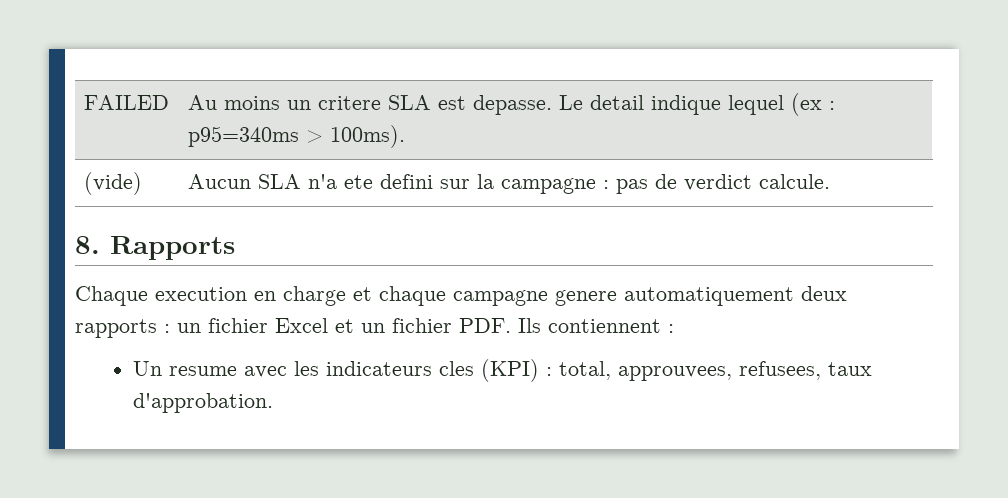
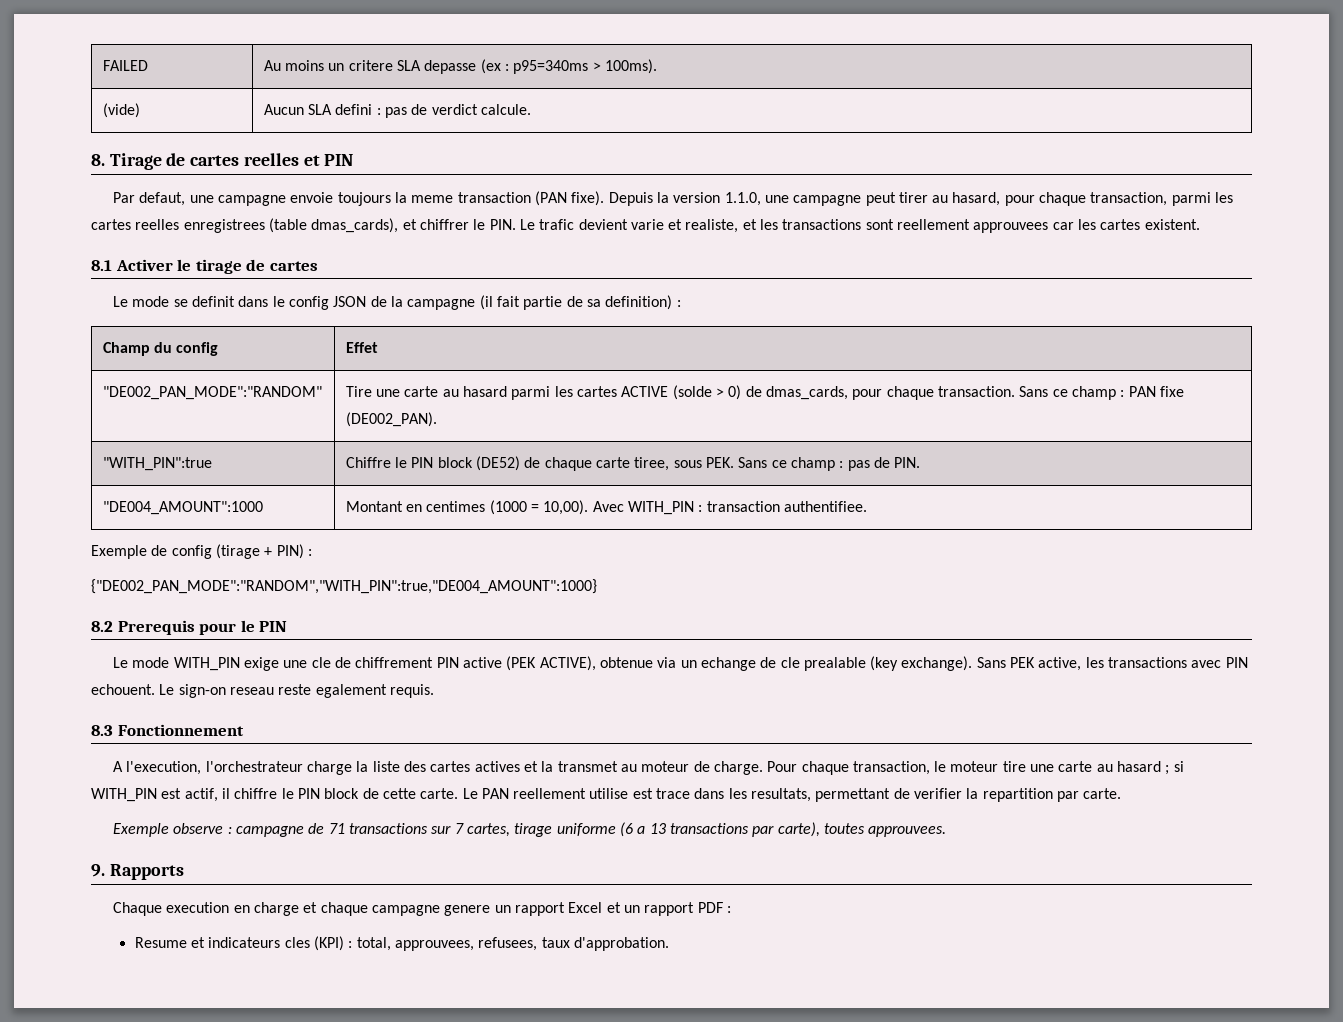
- FAILED | Au moins un critere SLA est depasse. Le detail indique lequel (ex : p95=340ms > 100ms).
+ FAILED | Au moins un critere SLA depasse (ex : p95=340ms > 100ms).
- (vide) | Aucun SLA n'a ete defini sur la campagne : pas de verdict calcule.
+ (vide) | Aucun SLA defini : pas de verdict calcule.
- 8. Rapports
+ 8. Tirage de cartes reelles et PIN
+ Par defaut, une campagne envoie toujours la meme transaction (PAN fixe). Depuis la version 1.1.0, une campagne peut tirer au hasard, pour chaque transaction, parmi les cartes reelles enregistrees (table dmas_cards), et chiffrer le PIN. Le trafic devient varie et realiste, et les transactions sont reellement approuvees car les cartes existent.
+ 8.1 Activer le tirage de cartes
+ Le mode se definit dans le config JSON de la campagne (il fait partie de sa definition) :
+ Champ du config | Effet
+ "DE002_PAN_MODE":"RANDOM" | Tire une carte au hasard parmi les cartes ACTIVE (solde > 0) de dmas_cards, pour chaque transaction. Sans ce champ : PAN fixe (DE002_PAN).
+ "WITH_PIN":true | Chiffre le PIN block (DE52) de chaque carte tiree, sous PEK. Sans ce champ : pas de PIN.
+ "DE004_AMOUNT":1000 | Montant en centimes (1000 = 10,00). Avec WITH_PIN : transaction authentifiee.
+ Exemple de config (tirage + PIN) :
+ {"DE002_PAN_MODE":"RANDOM","WITH_PIN":true,"DE004_AMOUNT":1000}
+ 8.2 Prerequis pour le PIN
+ Le mode WITH_PIN exige une cle de chiffrement PIN active (PEK ACTIVE), obtenue via un echange de cle prealable (key exchange). Sans PEK active, les transactions avec PIN echouent. Le sign-on reseau reste egalement requis.
+ 8.3 Fonctionnement
+ A l'execution, l'orchestrateur charge la liste des cartes actives et la transmet au moteur de charge. Pour chaque transaction, le moteur tire une carte au hasard ; si WITH_PIN est actif, il chiffre le PIN block de cette carte. Le PAN reellement utilise est trace dans les resultats, permettant de verifier la repartition par carte.
+ Exemple observe : campagne de 71 transactions sur 7 cartes, tirage uniforme (6 a 13 transactions par carte), toutes approuvees.
+ 9. Rapports
- Chaque execution en charge et chaque campagne genere automatiquement deux rapports : un fichier Excel et un fichier PDF. Ils contiennent :
- Un resume avec les indicateurs cles (KPI) : total, approuvees, refusees, taux d'approbation.
+ Chaque execution en charge et chaque campagne genere un rapport Excel et un rapport PDF :
+ Resume et indicateurs cles (KPI) : total, approuvees, refusees, taux d'approbation.

